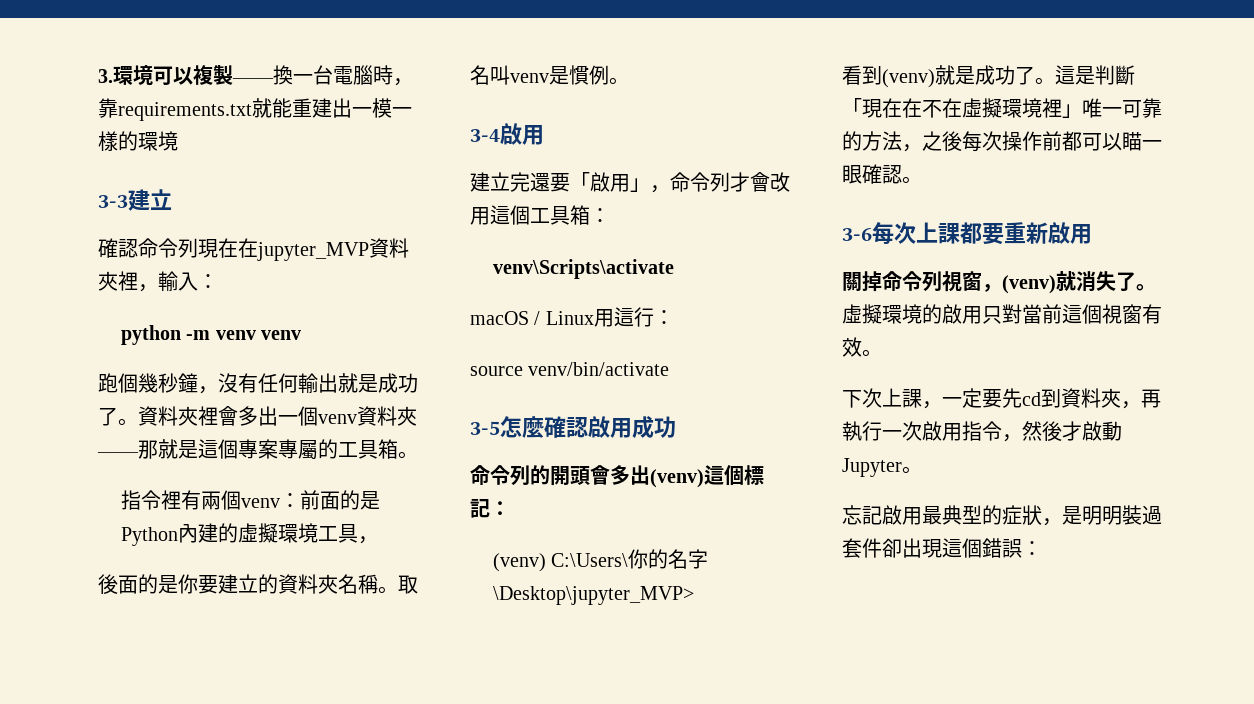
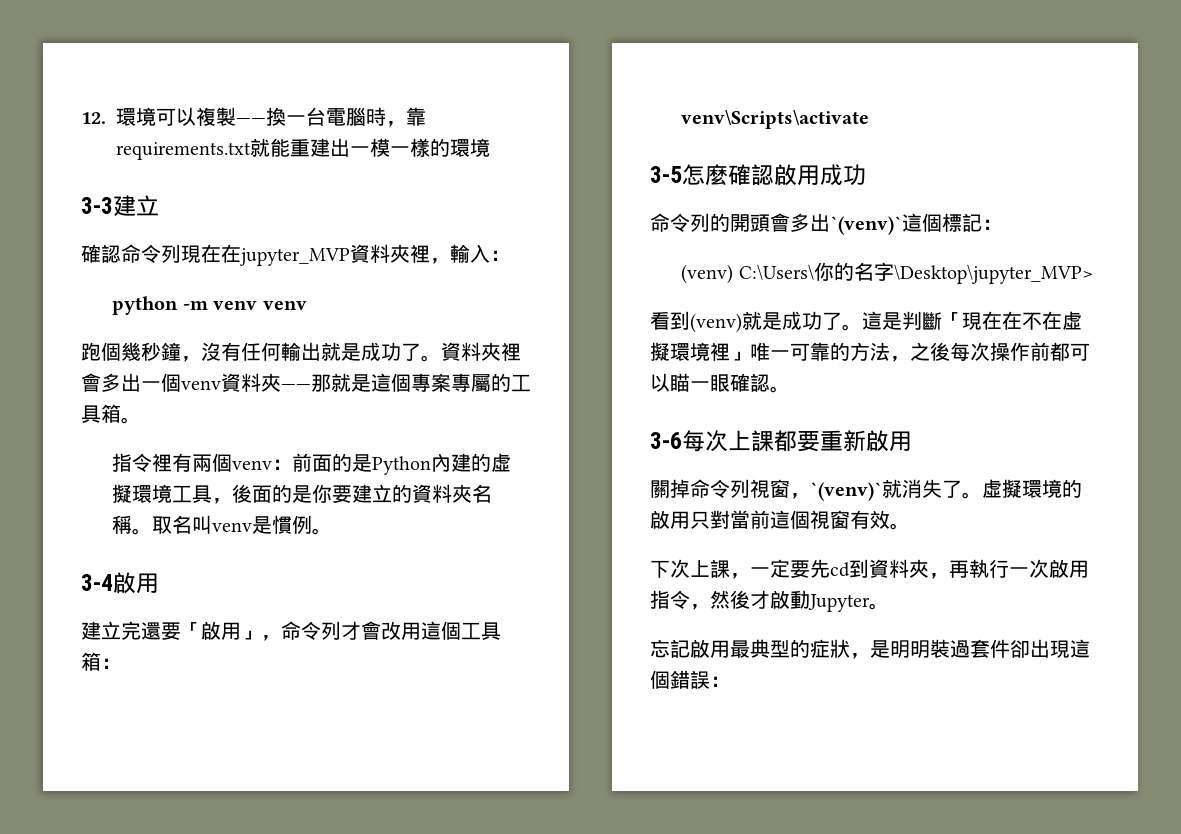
- 3.環境可以複製——換一台電腦時，靠requirements.txt就能重建出一模一樣的環境
+ 12.環境可以複製——換一台電腦時，靠requirements.txt就能重建出一模一樣的環境
- 指令裡有兩個venv：前面的是Python內建的虛擬環境工具，
- 後面的是你要建立的資料夾名稱。
+ 指令裡有兩個venv：前面的是Python內建的虛擬環境工具，後面的是你要建立的資料夾名稱。
- macOS / Linux用這行：
- source venv/bin/activate
- 命令列的開頭會多出(venv)這個標記：
+ 命令列的開頭會多出`(venv)`這個標記：
- 關掉命令列視窗，(venv)就消失了。
+ 關掉命令列視窗，`(venv)`就消失了。

